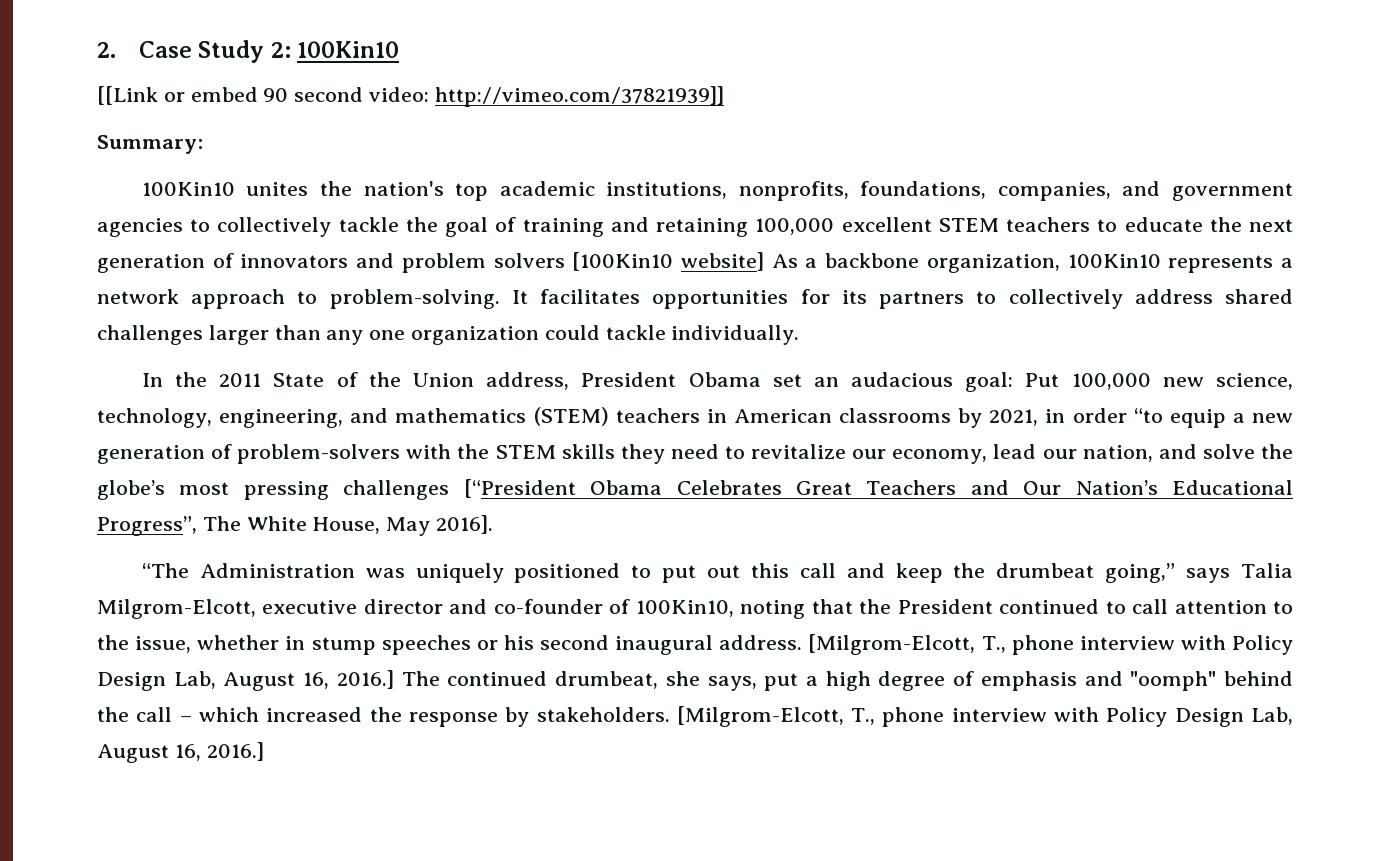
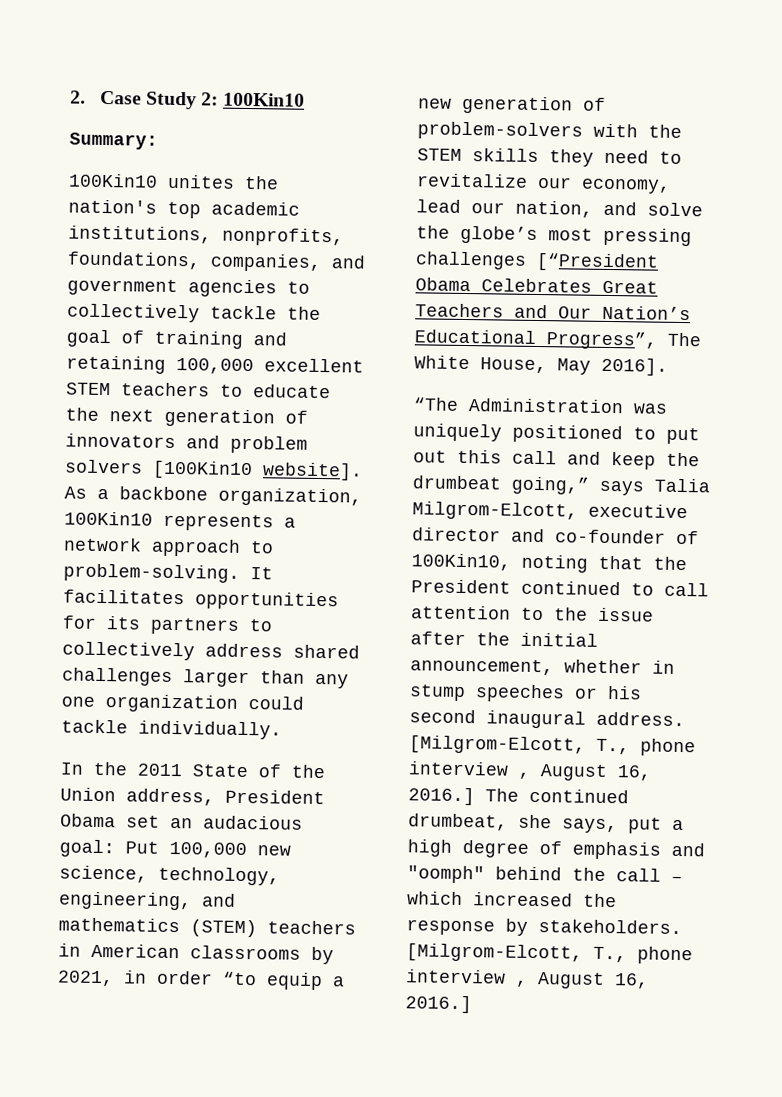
- [[Link or embed 90 second video: http://vimeo.com/37821939]]
- 100Kin10 unites the nation's top academic institutions, nonprofits, foundations, companies, and government agencies to collectively tackle the goal of training and retaining 100,000 excellent STEM teachers to educate the next generation of innovators and problem solvers [100Kin10 website] As a backbone organization, 100Kin10 represents a network approach to problem-solving.
+ 100Kin10 unites the nation's top academic institutions, nonprofits, foundations, companies, and government agencies to collectively tackle the goal of training and retaining 100,000 excellent STEM teachers to educate the next generation of innovators and problem solvers [100Kin10 website]. As a backbone organization, 100Kin10 represents a network approach to problem-solving.
- “The Administration was uniquely positioned to put out this call and keep the drumbeat going,” says Talia Milgrom-Elcott, executive director and co-founder of 100Kin10, noting that the President continued to call attention to the issue, whether in stump speeches or his second inaugural address. [Milgrom-Elcott, T., phone interview with Policy Design Lab, August 16, 2016.]
+ “The Administration was uniquely positioned to put out this call and keep the drumbeat going,” says Talia Milgrom-Elcott, executive director and co-founder of 100Kin10, noting that the President continued to call attention to the issue after the initial announcement, whether in stump speeches or his second inaugural address. [Milgrom-Elcott, T., phone interview , August 16, 2016.]
- The continued drumbeat, she says, put a high degree of emphasis and "oomph" behind the call – which increased the response by stakeholders. [Milgrom-Elcott, T., phone interview with Policy Design Lab, August 16, 2016.]
+ The continued drumbeat, she says, put a high degree of emphasis and "oomph" behind the call – which increased the response by stakeholders. [Milgrom-Elcott, T., phone interview , August 16, 2016.]

